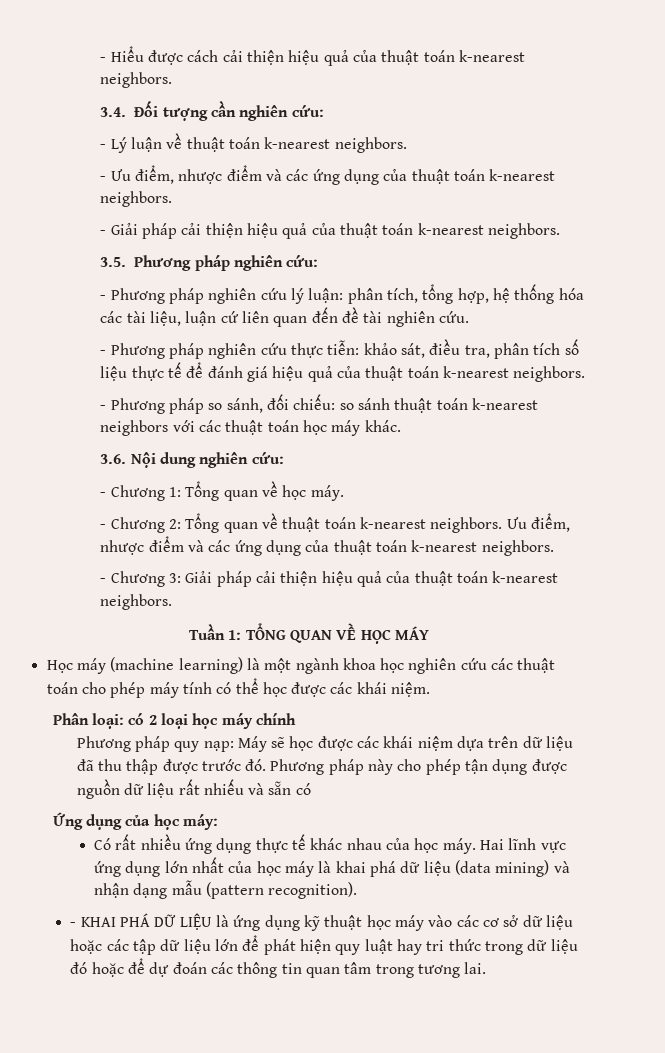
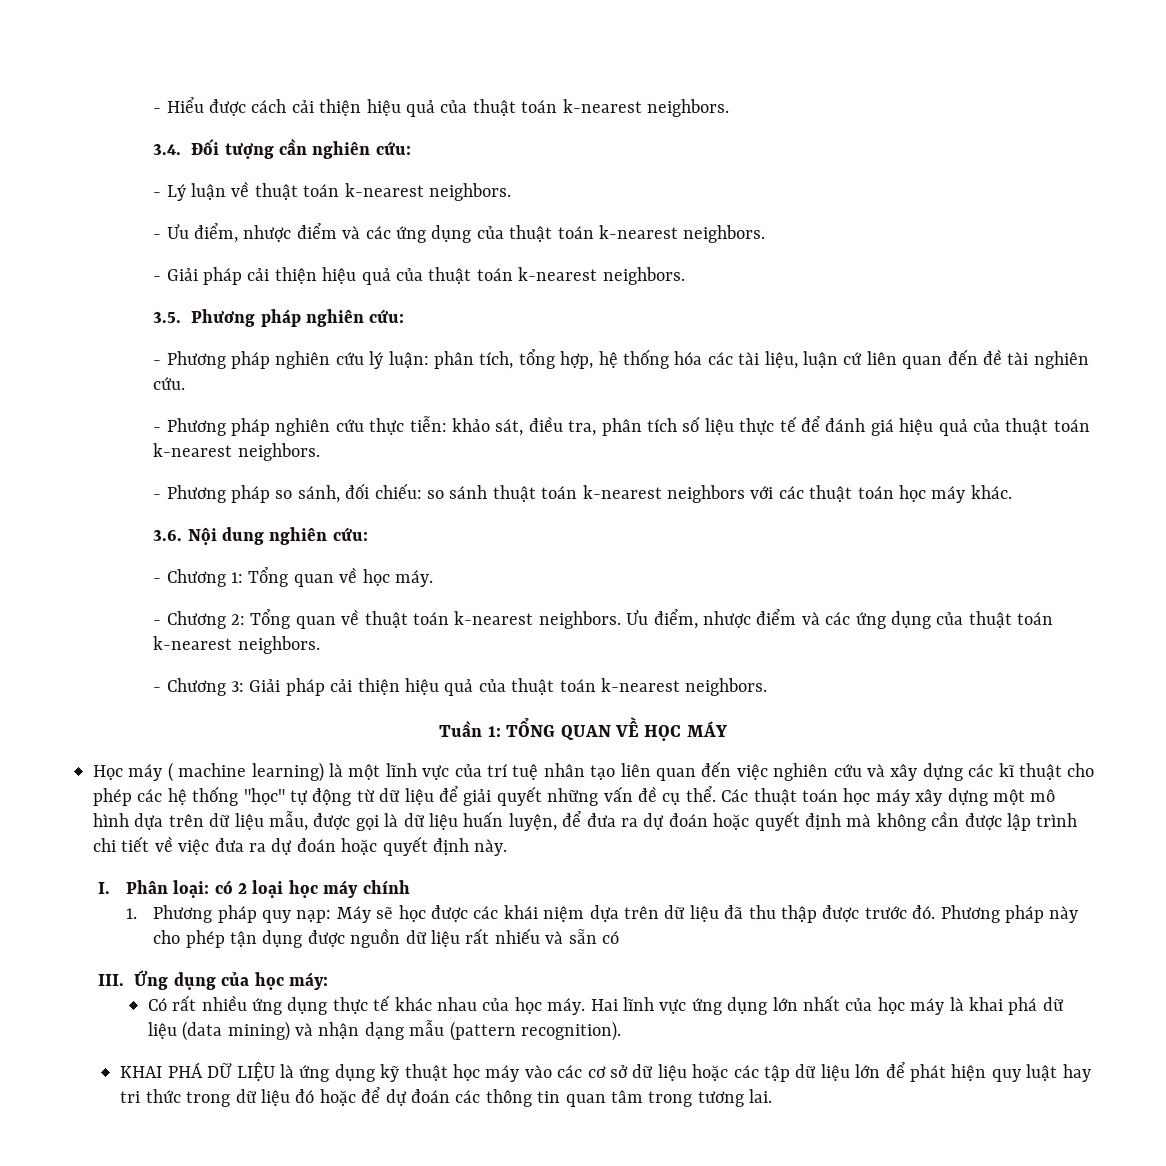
- Học máy (machine learning) là một ngành khoa học nghiên cứu các thuật toán cho phép máy tính có thể học được các khái niệm.
- Phân loại: có 2 loại học máy chính
+ Học máy ( machine learning) là một lĩnh vực của trí tuệ nhân tạo liên quan đến việc nghiên cứu và xây dựng các kĩ thuật cho phép các hệ thống "học" tự động từ dữ liệu để giải quyết những vấn đề cụ thể. Các thuật toán học máy xây dựng một mô hình dựa trên dữ liệu mẫu, được gọi là dữ liệu huấn luyện, để đưa ra dự đoán hoặc quyết định mà không cần được lập trình chi tiết về việc đưa ra dự đoán hoặc quyết định này.
+ I. Phân loại: có 2 loại học máy chính
- Phương pháp quy nạp: Máy sẽ học được các khái niệm dựa trên dữ liệu đã thu thập được trước đó.
+ 1. Phương pháp quy nạp: Máy sẽ học được các khái niệm dựa trên dữ liệu đã thu thập được trước đó.
- Ứng dụng của học máy:
+ III. Ứng dụng của học máy:
- - KHAI PHÁ DỮ LIỆU là ứng dụng kỹ thuật học máy vào các cơ sở dữ liệu hoặc các tập dữ liệu lớn để phát hiện quy luật hay tri thức trong dữ liệu đó hoặc để dự đoán các thông tin quan tâm trong tương lai.
+ KHAI PHÁ DỮ LIỆU là ứng dụng kỹ thuật học máy vào các cơ sở dữ liệu hoặc các tập dữ liệu lớn để phát hiện quy luật hay tri thức trong dữ liệu đó hoặc để dự đoán các thông tin quan tâm trong tương lai.

